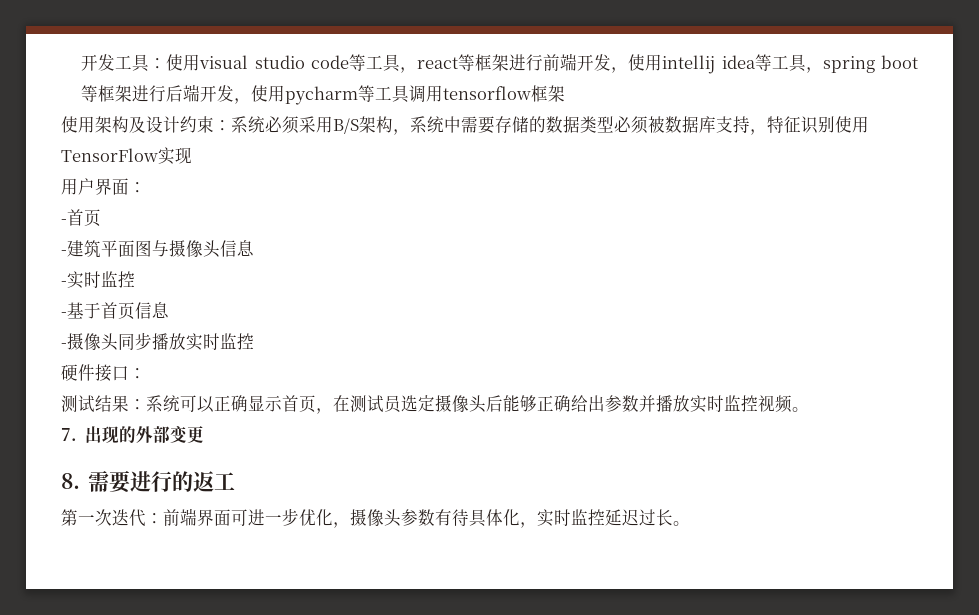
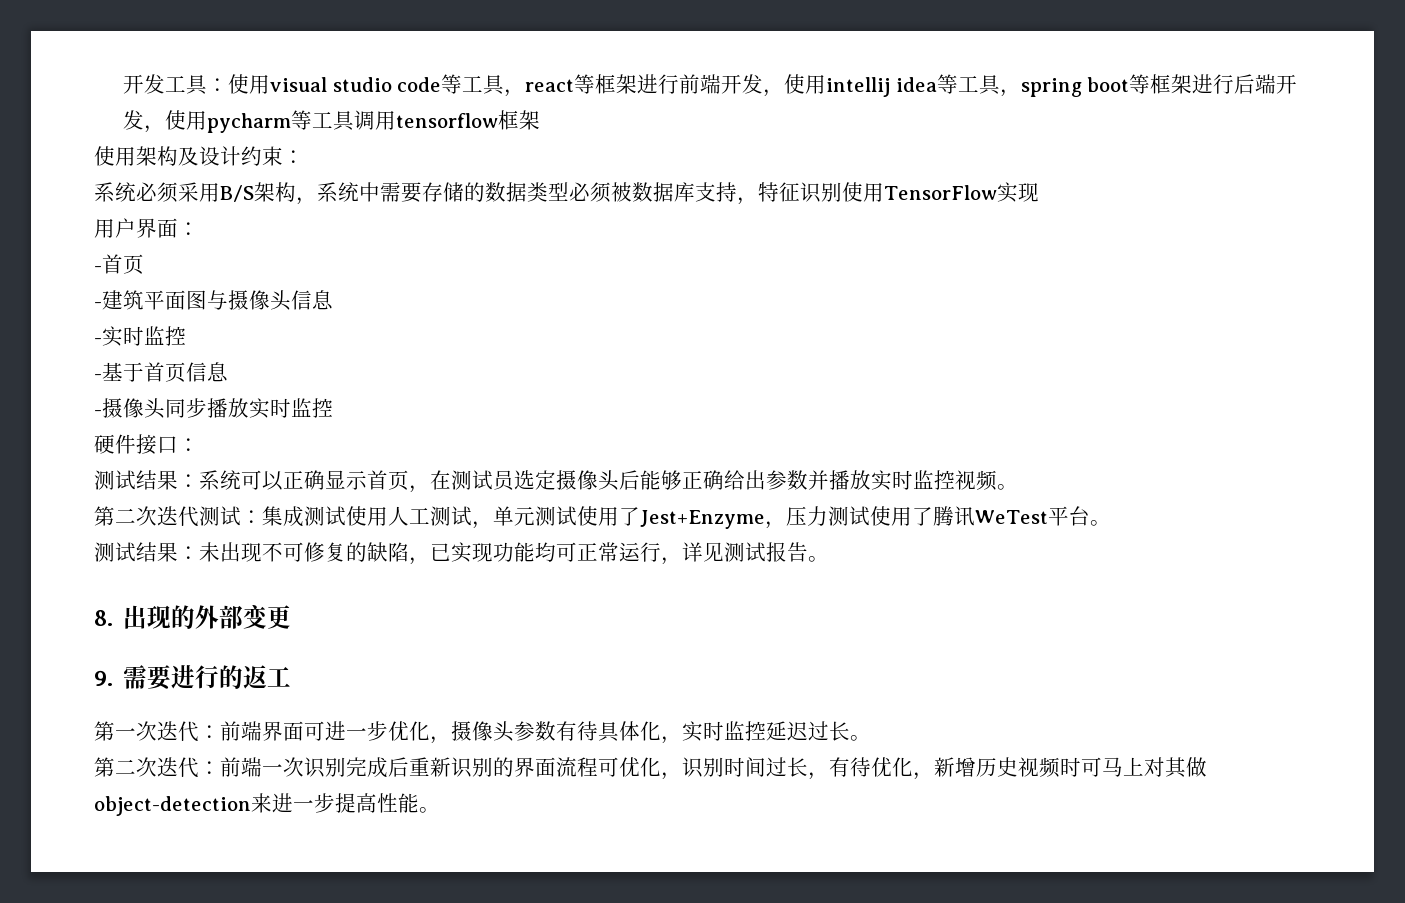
- 使用架构及设计约束：系统必须采用B/S架构，系统中需要存储的数据类型必须被数据库支持，特征识别使用TensorFlow实现
+ 使用架构及设计约束：
+ 系统必须采用B/S架构，系统中需要存储的数据类型必须被数据库支持，特征识别使用TensorFlow实现
- 7.出现的外部变更
+ 第二次迭代测试：集成测试使用人工测试，单元测试使用了Jest+Enzyme，压力测试使用了腾讯WeTest平台。
+ 测试结果：未出现不可修复的缺陷，已实现功能均可正常运行，详见测试报告。
+ 8.出现的外部变更
- 8.需要进行的返工
+ 9.需要进行的返工
+ 第二次迭代：前端一次识别完成后重新识别的界面流程可优化，识别时间过长，有待优化，新增历史视频时可马上对其做object-detection来进一步提高性能。

